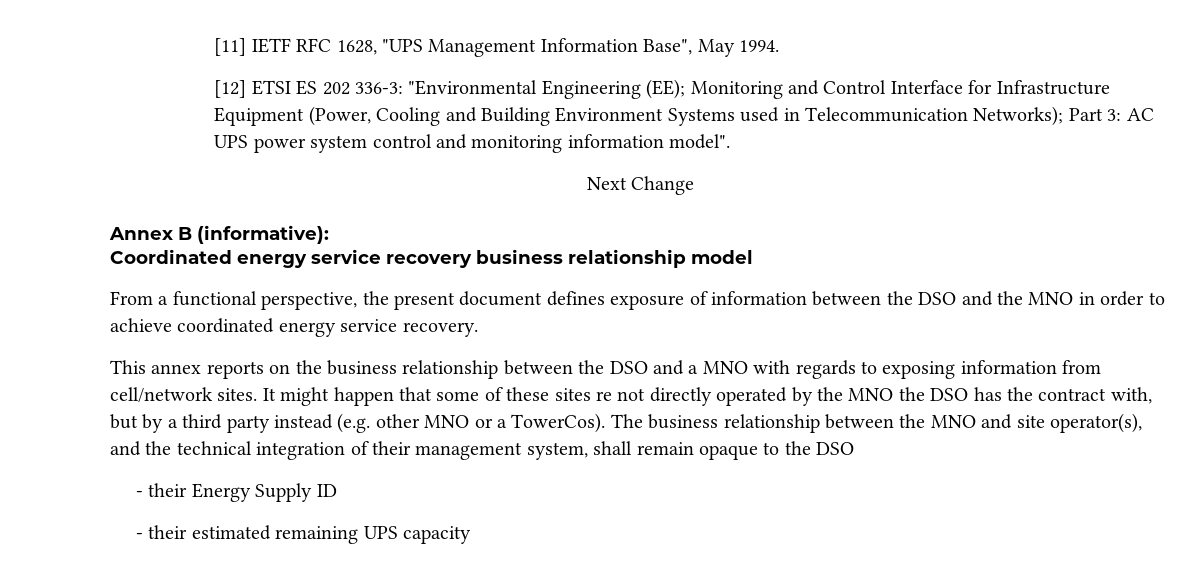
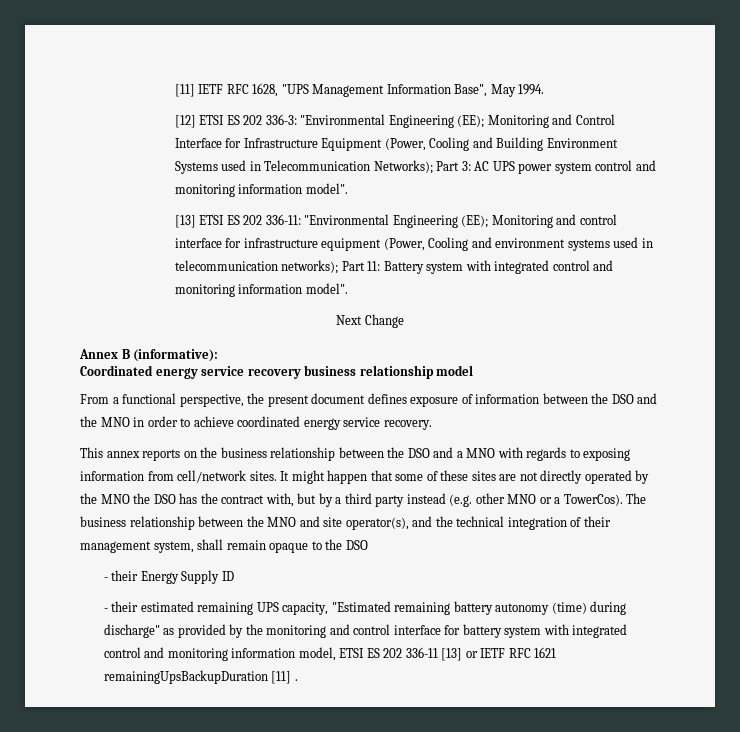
+ [13] ETSI ES 202 336-11: "Environmental Engineering (EE); Monitoring and control interface for infrastructure equipment (Power, Cooling and environment systems used in telecommunication networks); Part 11: Battery system with integrated control and monitoring information model".
- It might happen that some of these sites re not directly operated by the MNO the DSO has the contract with, but by a third party instead (e.g. other MNO or a TowerCos).
+ It might happen that some of these sites are not directly operated by the MNO the DSO has the contract with, but by a third party instead (e.g. other MNO or a TowerCos).
- - their estimated remaining UPS capacity
+ - their estimated remaining UPS capacity, "Estimated remaining battery autonomy (time) during discharge" as provided by the monitoring and control interface for battery system with integrated control and monitoring information model, ETSI ES 202 336-11 [13] or IETF RFC 1621 remainingUpsBackupDuration [11] .

